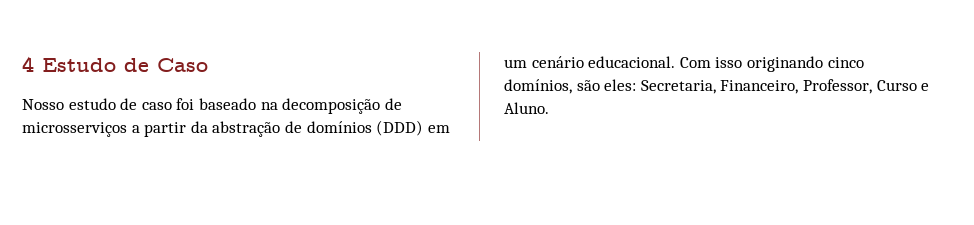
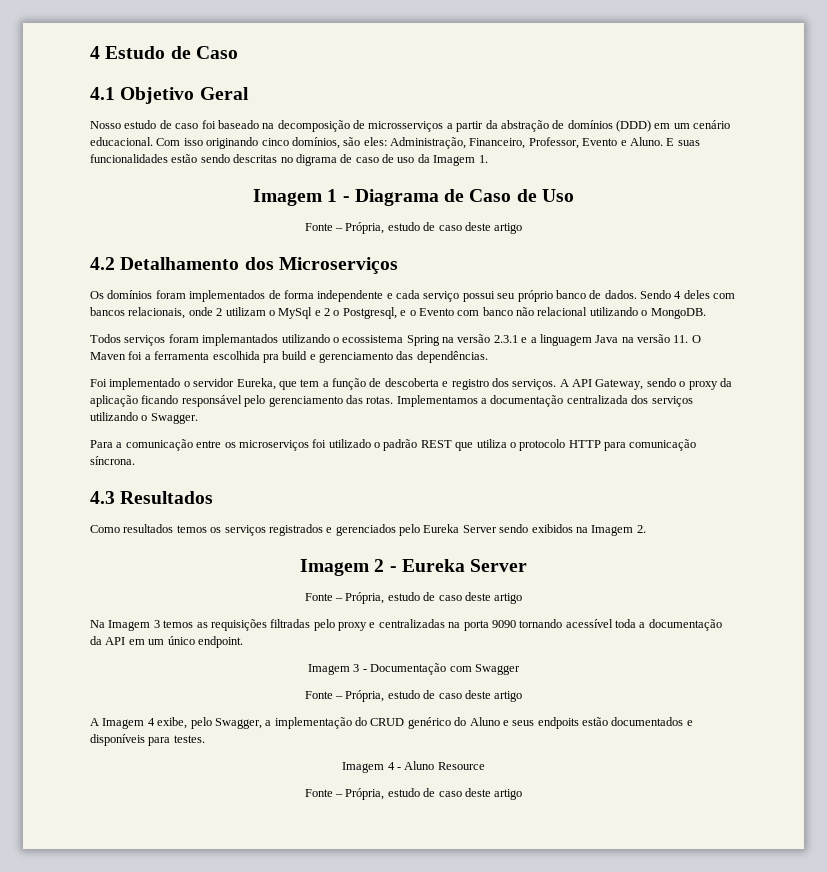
+ 4.1 Objetivo Geral
- Com isso originando cinco domínios, são eles: Secretaria, Financeiro, Professor, Curso e Aluno.
+ Com isso originando cinco domínios, são eles: Administração, Financeiro, Professor, Evento e Aluno.
+ E suas funcionalidades estão sendo descritas no digrama de caso de uso da Imagem 1.
+ Imagem 1 - Diagrama de Caso de Uso
+ Fonte – Própria, estudo de caso deste artigo
+ 4.2 Detalhamento dos Microserviços
+ Os domínios foram implementados de forma independente e cada serviço possui seu próprio banco de dados. Sendo 4 deles com bancos relacionais, onde 2 utilizam o MySql e 2 o Postgresql, e o Evento com banco não relacional utilizando o MongoDB.
+ Todos serviços foram implemantados utilizando o ecossistema Spring na versão 2.3.1 e a linguagem Java na versão 11. O Maven foi a ferramenta escolhida pra build e gerenciamento das dependências.
+ Foi implementado o servidor Eureka, que tem a função de descoberta e registro dos serviços. A API Gateway, sendo o proxy da aplicação ficando responsável pelo gerenciamento das rotas. Implementamos a documentação centralizada dos serviços utilizando o Swagger.
+ Para a comunicação entre os microserviços foi utilizado o padrão REST que utiliza o protocolo HTTP para comunicação síncrona.
+ 4.3 Resultados
+ Como resultados temos os serviços registrados e gerenciados pelo Eureka Server sendo exibidos na Imagem 2.
+ Imagem 2 - Eureka Server
+ Fonte – Própria, estudo de caso deste artigo
+ Na Imagem 3 temos as requisições filtradas pelo proxy e centralizadas na porta 9090 tornando acessível toda a documentação da API em um único endpoint.
+ Imagem 3 - Documentação com Swagger
+ Fonte – Própria, estudo de caso deste artigo
+ A Imagem 4 exibe, pelo Swagger, a implementação do CRUD genérico do Aluno e seus endpoits estão documentados e disponíveis para testes.
+ Imagem 4 - Aluno Resource
+ Fonte – Própria, estudo de caso deste artigo

